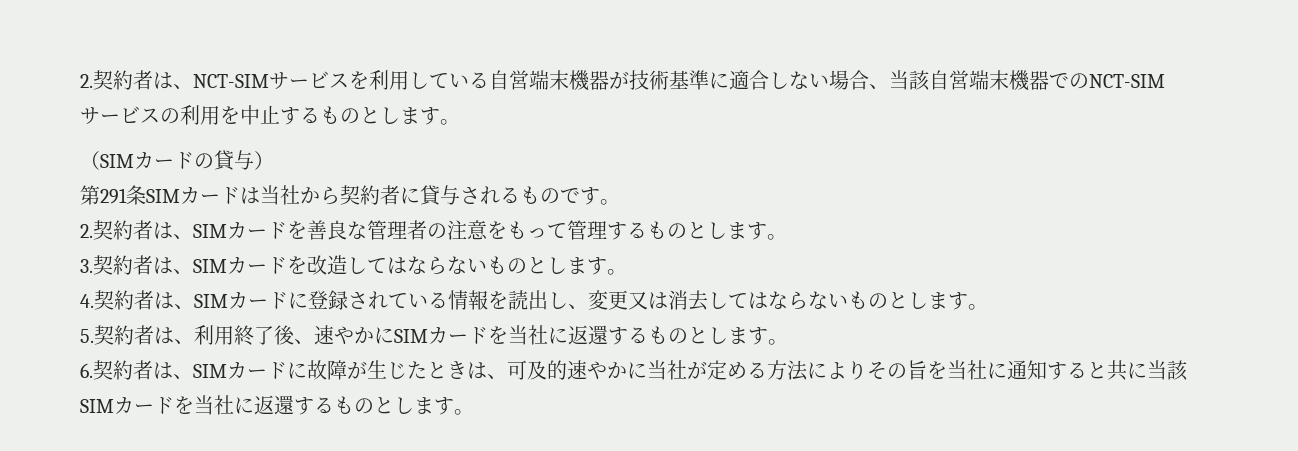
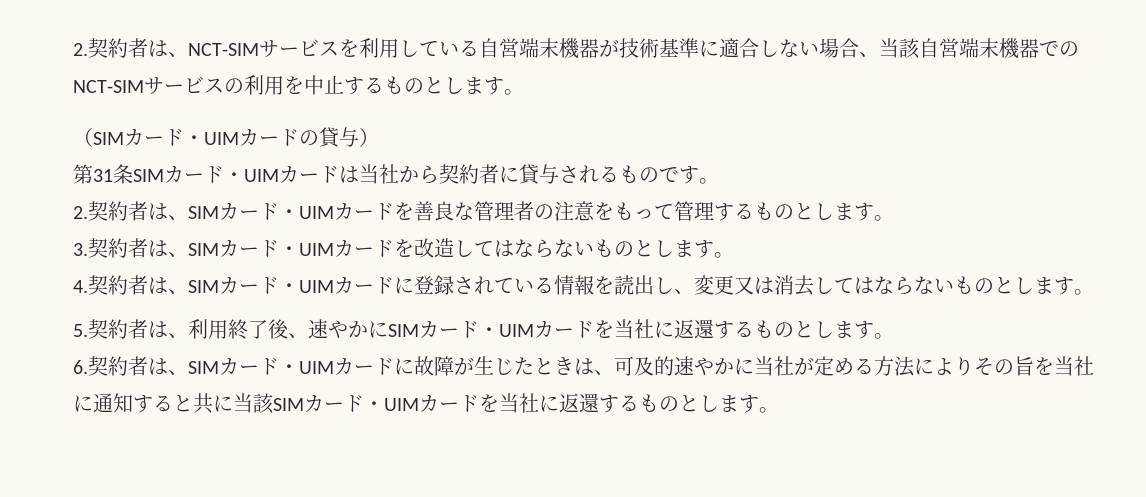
- （SIMカードの貸与）
+ （SIMカード・UIMカードの貸与）
- 第291条SIMカードは当社から契約者に貸与されるものです。
+ 第31条SIMカード・UIMカードは当社から契約者に貸与されるものです。
- 2.契約者は、SIMカードを善良な管理者の注意をもって管理するものとします。
+ 2.契約者は、SIMカード・UIMカードを善良な管理者の注意をもって管理するものとします。
- 3.契約者は、SIMカードを改造してはならないものとします。
+ 3.契約者は、SIMカード・UIMカードを改造してはならないものとします。
- 4.契約者は、SIMカードに登録されている情報を読出し、変更又は消去してはならないものとします。
+ 4.契約者は、SIMカード・UIMカードに登録されている情報を読出し、変更又は消去してはならないものとします。
- 5.契約者は、利用終了後、速やかにSIMカードを当社に返還するものとします。
+ 5.契約者は、利用終了後、速やかにSIMカード・UIMカードを当社に返還するものとします。
- 6.契約者は、SIMカードに故障が生じたときは、可及的速やかに当社が定める方法によりその旨を当社に通知すると共に当該SIMカードを当社に返還するものとします。
+ 6.契約者は、SIMカード・UIMカードに故障が生じたときは、可及的速やかに当社が定める方法によりその旨を当社に通知すると共に当該SIMカード・UIMカードを当社に返還するものとします。

